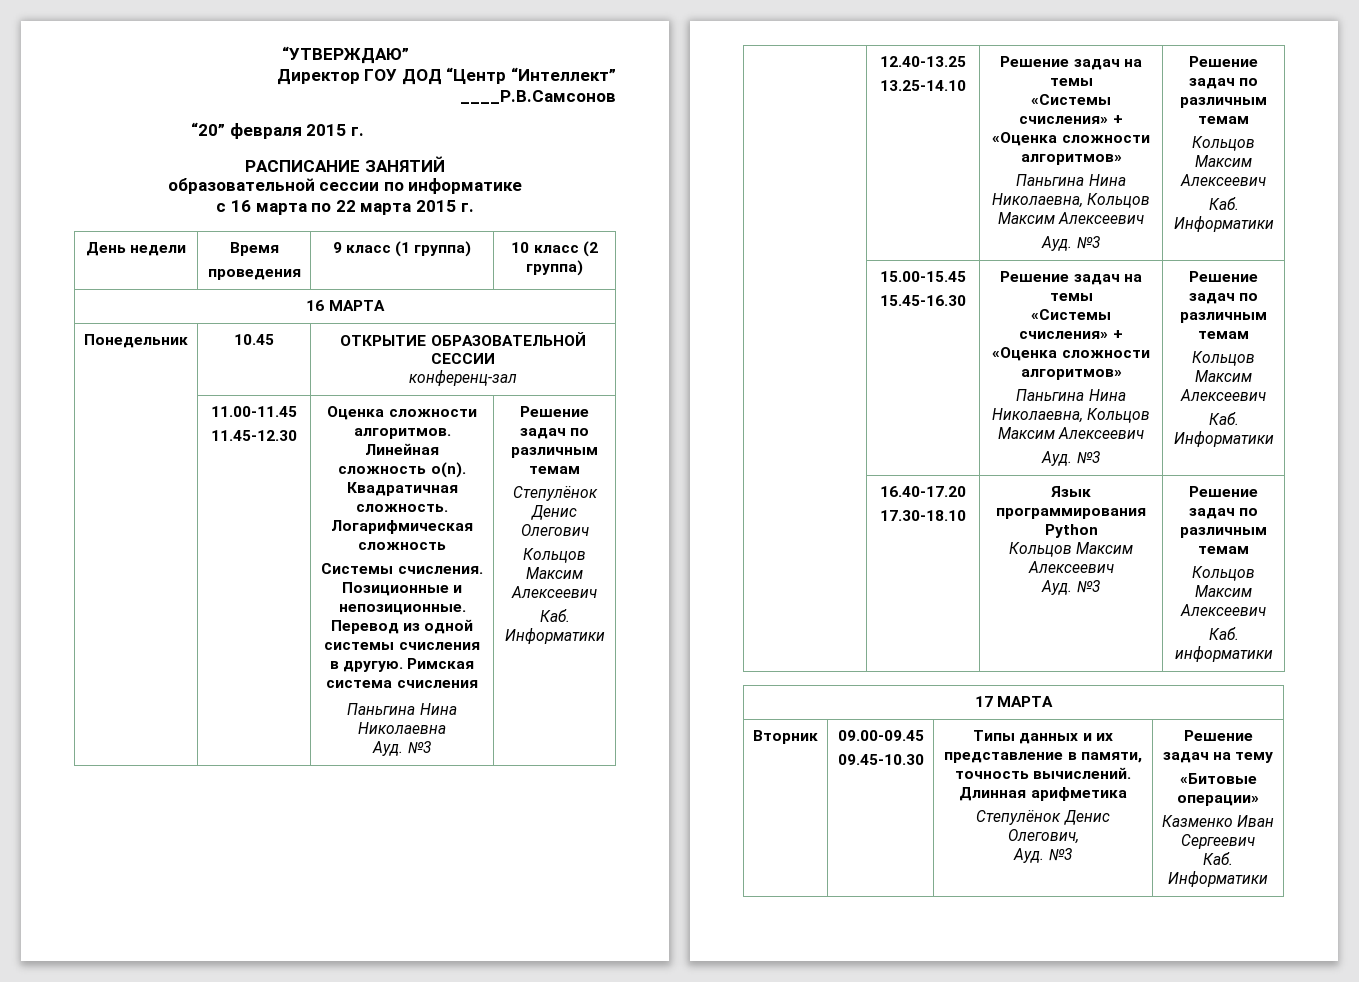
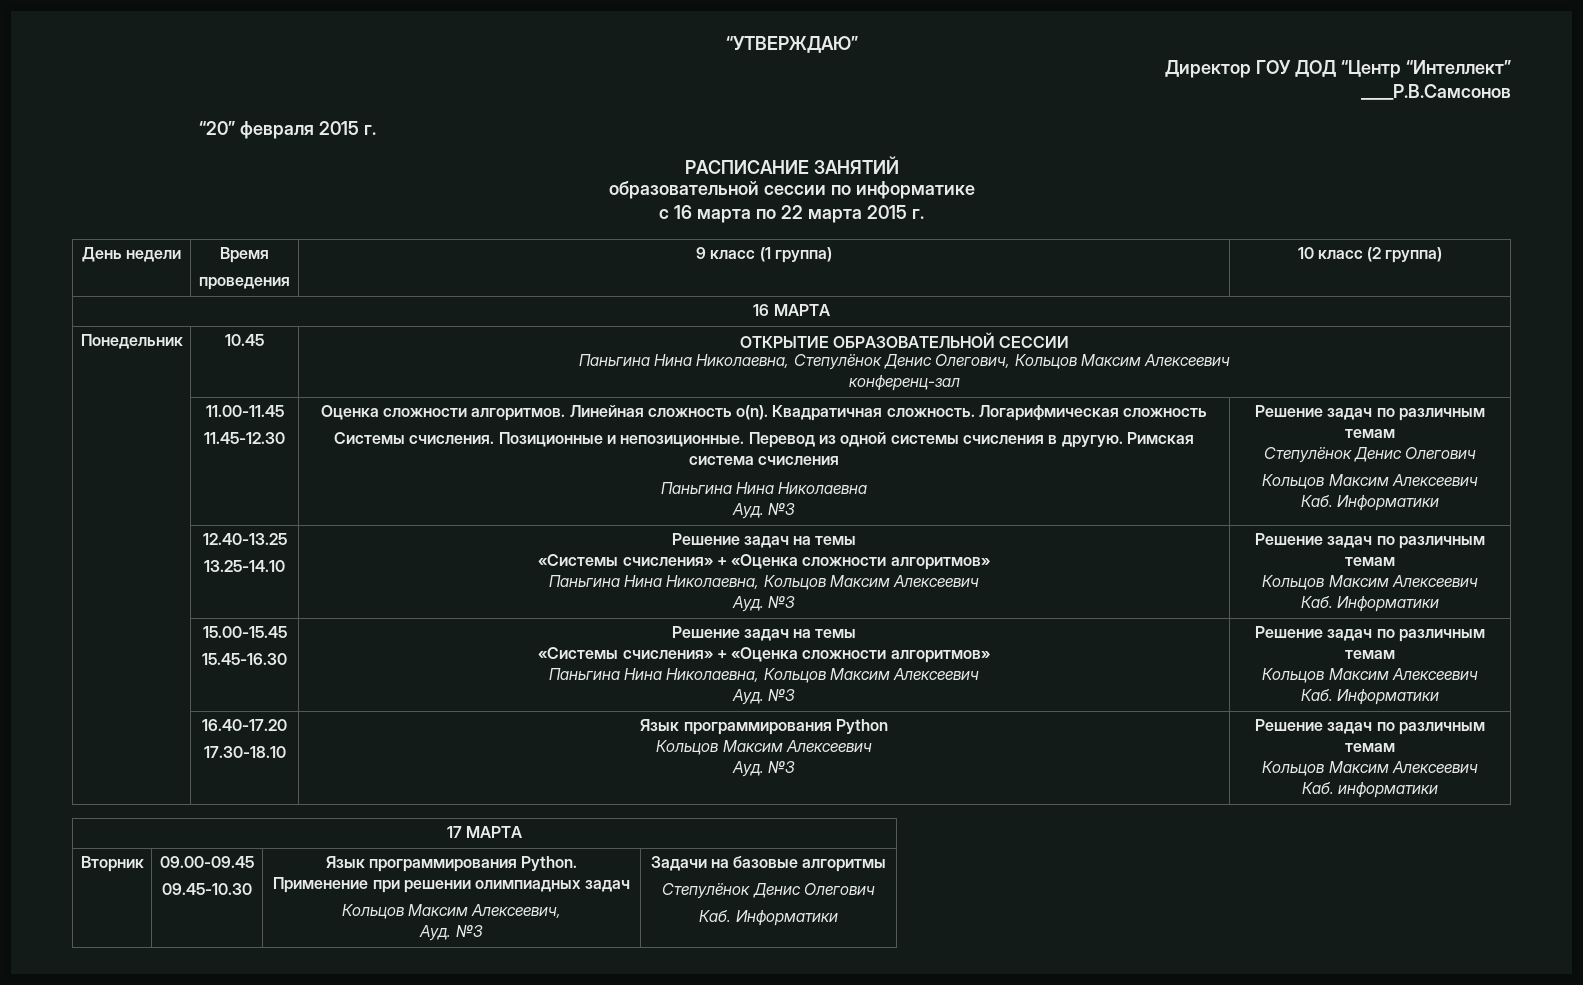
  Понедельник | 10.45 | ОТКРЫТИЕ ОБРАЗОВАТЕЛЬНОЙ СЕССИИ
+ Паньгина Нина Николаевна, Степулёнок Денис Олегович, Кольцов Максим Алексеевич
  Вторник | 09.00-09.45
- 09.45-10.30 | Типы данных и их представление в памяти, точность вычислений. Длинная арифметика
- Степулёнок Денис Олегович,
- Ауд. №3 | Решение задач на тему
- «Битовые операции»
- Казменко Иван Сергеевич
+ 09.45-10.30 | Язык программирования Python.
+ Применение при решении олимпиадных задач
+ Кольцов Максим Алексеевич,
+ Ауд. №3 | Задачи на базовые алгоритмы
+ Степулёнок Денис Олегович

